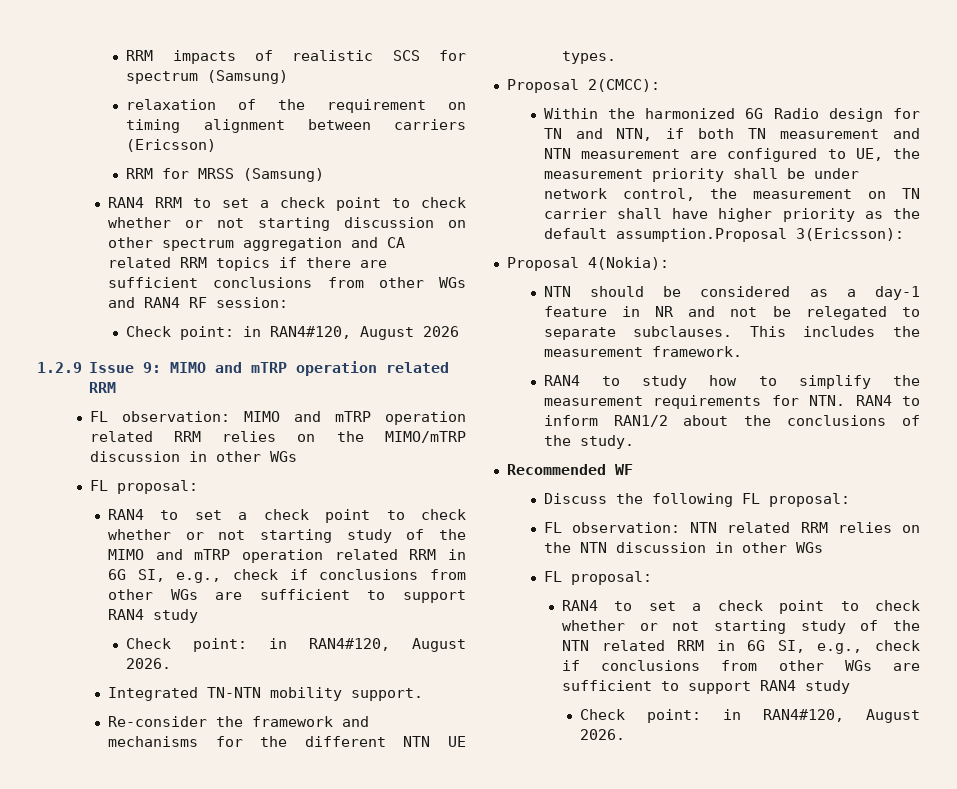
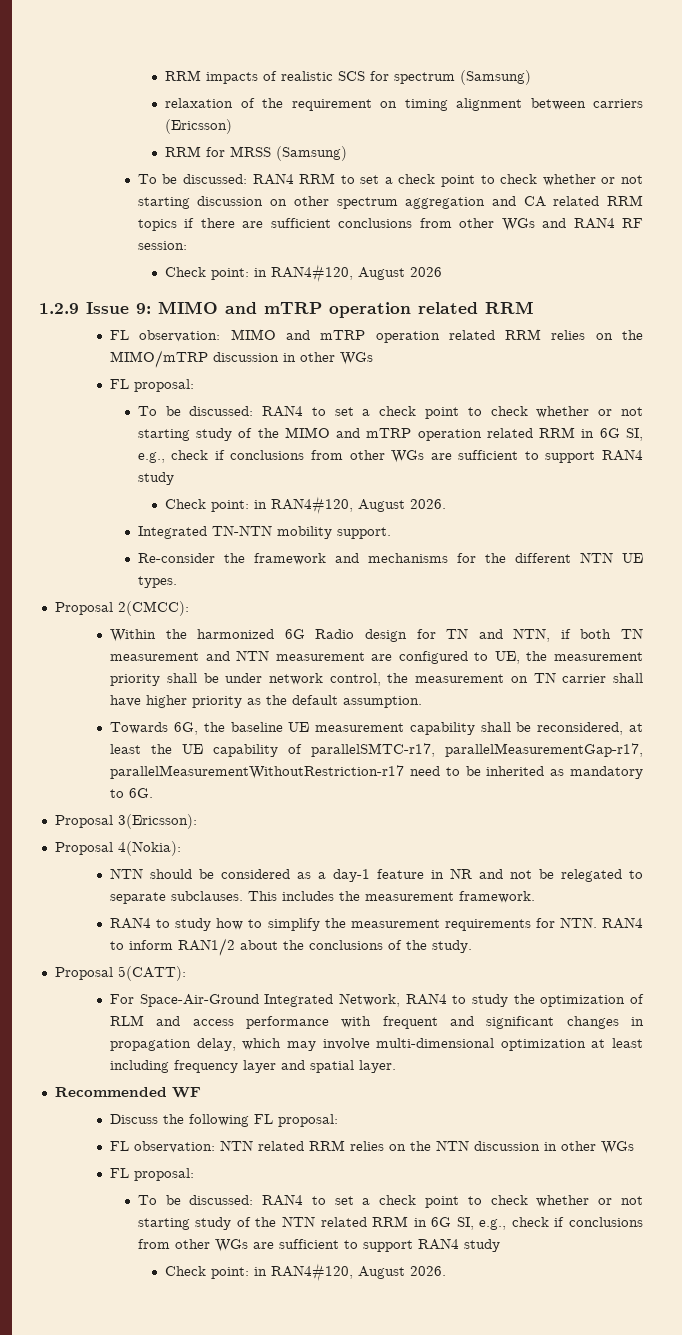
- RAN4 RRM to set a check point to check whether or not starting discussion on other spectrum aggregation and CA related RRM topics if there are sufficient conclusions from other WGs and RAN4 RF session:
+ To be discussed: RAN4 RRM to set a check point to check whether or not starting discussion on other spectrum aggregation and CA related RRM topics if there are sufficient conclusions from other WGs and RAN4 RF session:
- RAN4 to set a check point to check whether or not starting study of the MIMO and mTRP operation related RRM in 6G SI, e.g., check if conclusions from other WGs are sufficient to support RAN4 study
+ To be discussed: RAN4 to set a check point to check whether or not starting study of the MIMO and mTRP operation related RRM in 6G SI, e.g., check if conclusions from other WGs are sufficient to support RAN4 study
- Within the harmonized 6G Radio design for TN and NTN, if both TN measurement and NTN measurement are configured to UE, the measurement priority shall be under network control, the measurement on TN carrier shall have higher priority as the default assumption.Proposal 3(Ericsson):
+ Within the harmonized 6G Radio design for TN and NTN, if both TN measurement and NTN measurement are configured to UE, the measurement priority shall be under network control, the measurement on TN carrier shall have higher priority as the default assumption.
+ Towards 6G, the baseline UE measurement capability shall be reconsidered, at least the UE capability of parallelSMTC-r17, parallelMeasurementGap-r17, parallelMeasurementWithoutRestriction-r17 need to be inherited as mandatory to 6G.
+ Proposal 3(Ericsson):
+ Proposal 5(CATT):
+ For Space-Air-Ground Integrated Network, RAN4 to study the optimization of RLM and access performance with frequent and significant changes in propagation delay, which may involve multi-dimensional optimization at least including frequency layer and spatial layer.
- RAN4 to set a check point to check whether or not starting study of the NTN related RRM in 6G SI, e.g., check if conclusions from other WGs are sufficient to support RAN4 study
+ To be discussed: RAN4 to set a check point to check whether or not starting study of the NTN related RRM in 6G SI, e.g., check if conclusions from other WGs are sufficient to support RAN4 study

